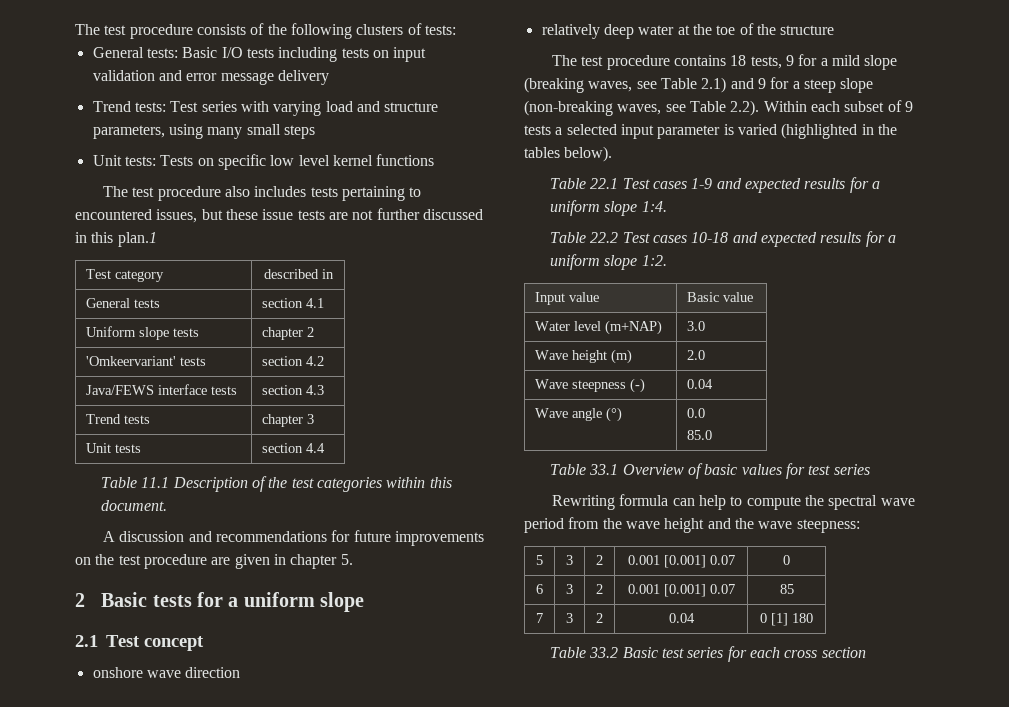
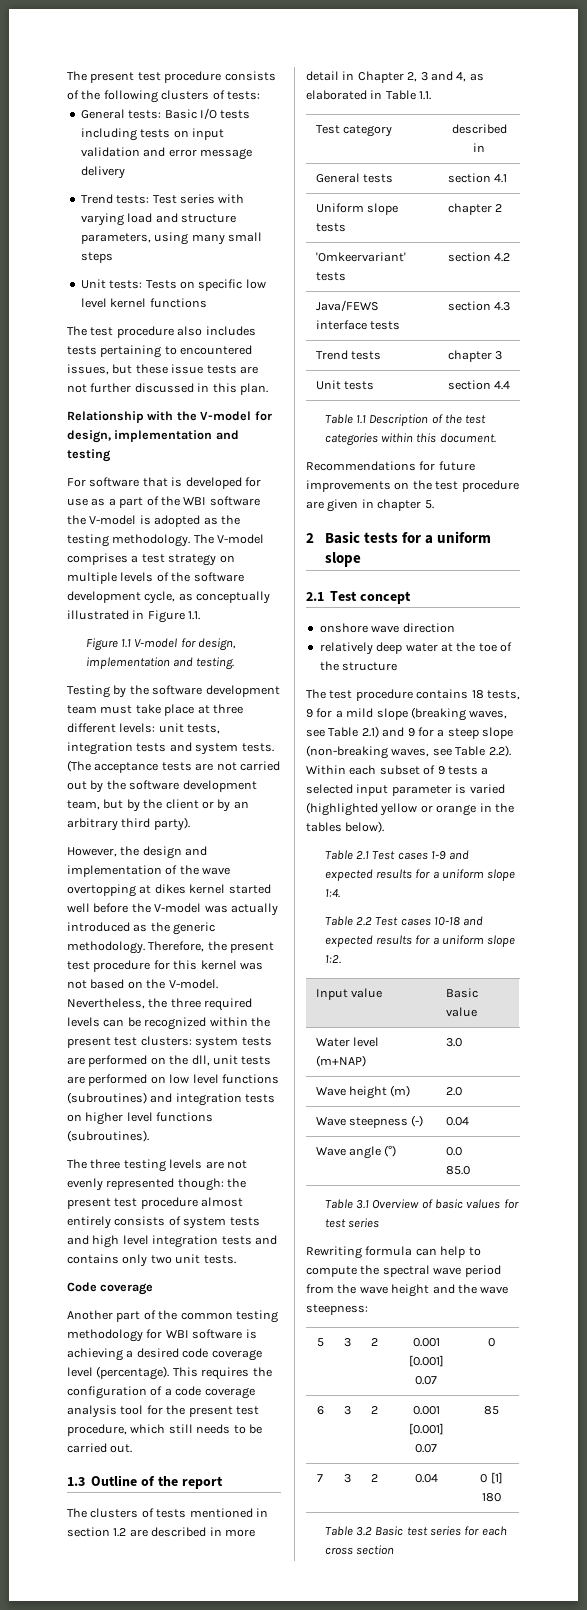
- The test procedure consists of the following clusters of tests:
+ The present test procedure consists of the following clusters of tests:
- The test procedure also includes tests pertaining to encountered issues, but these issue tests are not further discussed in this plan.1
+ The test procedure also includes tests pertaining to encountered issues, but these issue tests are not further discussed in this plan.
+ Relationship with the V-model for design, implementation and testing
+ For software that is developed for use as a part of the WBI software the V-model is adopted as the testing methodology. The V-model comprises a test strategy on multiple levels of the software development cycle, as conceptually illustrated in Figure 1.1.
+ Figure 1.1 V-model for design, implementation and testing.
+ Testing by the software development team must take place at three different levels: unit tests, integration tests and system tests. (The acceptance tests are not carried out by the software development team, but by the client or by an arbitrary third party).
+ However, the design and implementation of the wave overtopping at dikes kernel started well before the V-model was actually introduced as the generic methodology. Therefore, the present test procedure for this kernel was not based on the V-model. Nevertheless, the three required levels can be recognized within the present test clusters: system tests are performed on the dll, unit tests are performed on low level functions (subroutines) and integration tests on higher level functions (subroutines).
+ The three testing levels are not evenly represented though: the present test procedure almost entirely consists of system tests and high level integration tests and contains only two unit tests.
+ Code coverage
+ Another part of the common testing methodology for WBI software is achieving a desired code coverage level (percentage). This requires the configuration of a code coverage analysis tool for the present test procedure, which still needs to be carried out.
+ 1.3 Outline of the report
+ The clusters of tests mentioned in section 1.2 are described in more detail in Chapter 2, 3 and 4, as elaborated in Table 1.1.
- Table 11.1 Description of the test categories within this document.
+ Table 1.1 Description of the test categories within this document.
- A discussion and recommendations for future improvements on the test procedure are given in chapter 5.
+ Recommendations for future improvements on the test procedure are given in chapter 5.
- The test procedure contains 18 tests, 9 for a mild slope (breaking waves, see Table 2.1) and 9 for a steep slope (non-breaking waves, see Table 2.2). Within each subset of 9 tests a selected input parameter is varied (highlighted in the tables below).
+ The test procedure contains 18 tests, 9 for a mild slope (breaking waves, see Table 2.1) and 9 for a steep slope (non-breaking waves, see Table 2.2). Within each subset of 9 tests a selected input parameter is varied (highlighted yellow or orange in the tables below).
- Table 22.1 Test cases 1-9 and expected results for a uniform slope 1:4.
+ Table 2.1 Test cases 1-9 and expected results for a uniform slope 1:4.
- Table 22.2 Test cases 10-18 and expected results for a uniform slope 1:2.
+ Table 2.2 Test cases 10-18 and expected results for a uniform slope 1:2.
- Table 33.1 Overview of basic values for test series
+ Table 3.1 Overview of basic values for test series
- Table 33.2 Basic test series for each cross section
+ Table 3.2 Basic test series for each cross section

